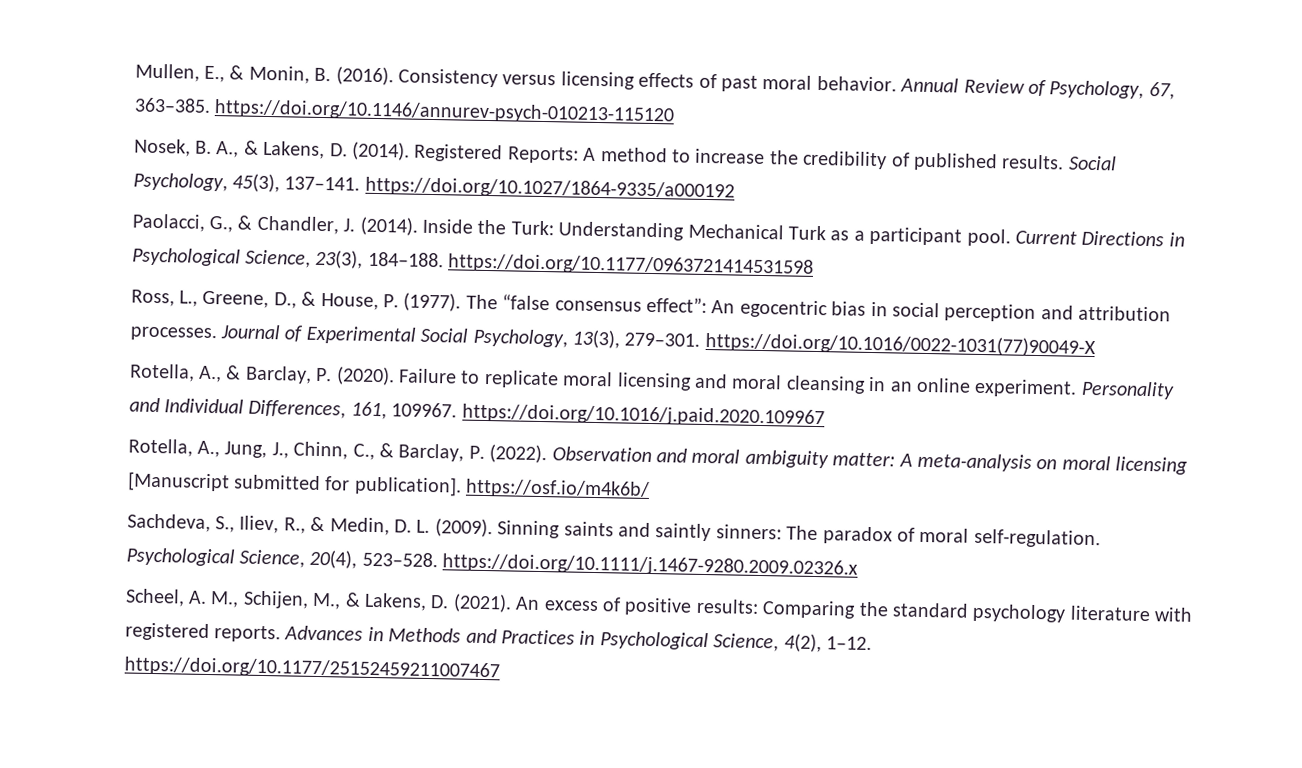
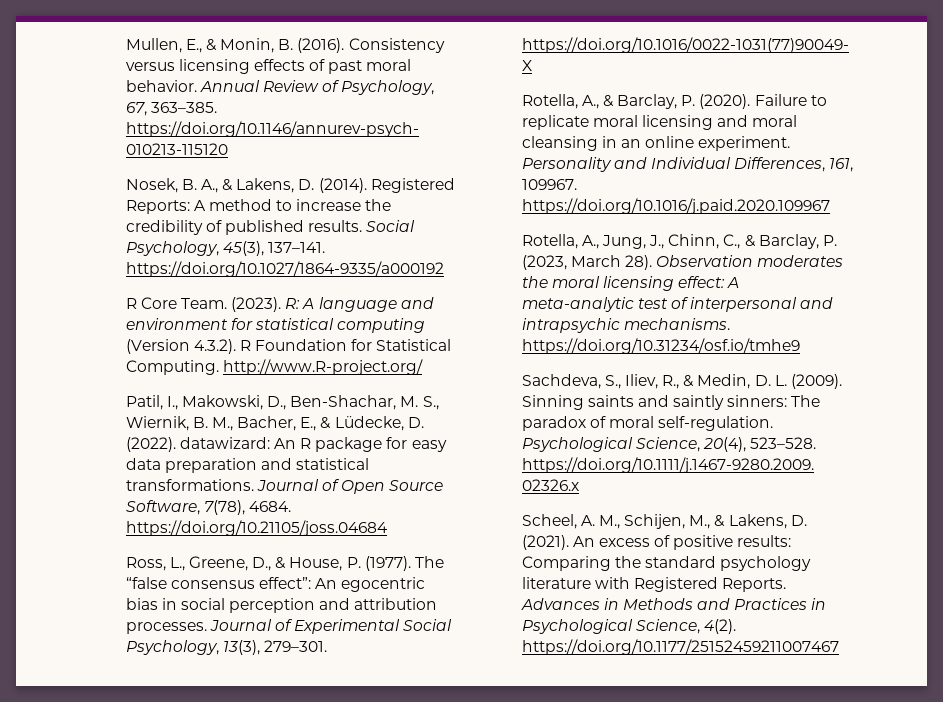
- Paolacci, G., & Chandler, J. (2014). Inside the Turk: Understanding Mechanical Turk as a participant pool. Current Directions in Psychological Science, 23(3), 184–188. https://doi.org/10.1177/0963721414531598
+ R Core Team. (2023). R: A language and environment for statistical computing (Version 4.3.2). R Foundation for Statistical Computing. http://www.R-project.org/
+ Patil, I., Makowski, D., Ben-Shachar, M. S., Wiernik, B. M., Bacher, E., & Lüdecke, D. (2022). datawizard: An R package for easy data preparation and statistical transformations. Journal of Open Source Software, 7(78), 4684. https://doi.org/10.21105/joss.04684
- Rotella, A., Jung, J., Chinn, C., & Barclay, P. (2022). Observation and moral ambiguity matter: A meta-analysis on moral licensing [Manuscript submitted for publication]. https://osf.io/m4k6b/
+ Rotella, A., Jung, J., Chinn, C., & Barclay, P. (2023, March 28). Observation moderates the moral licensing effect: A meta-analytic test of interpersonal and intrapsychic mechanisms. https://doi.org/10.31234/osf.io/tmhe9
- An excess of positive results: Comparing the standard psychology literature with registered reports.
+ An excess of positive results: Comparing the standard psychology literature with Registered Reports.
- Advances in Methods and Practices in Psychological Science, 4(2), 1–12. https://doi.org/10.1177/25152459211007467
+ Advances in Methods and Practices in Psychological Science, 4(2). https://doi.org/10.1177/25152459211007467

